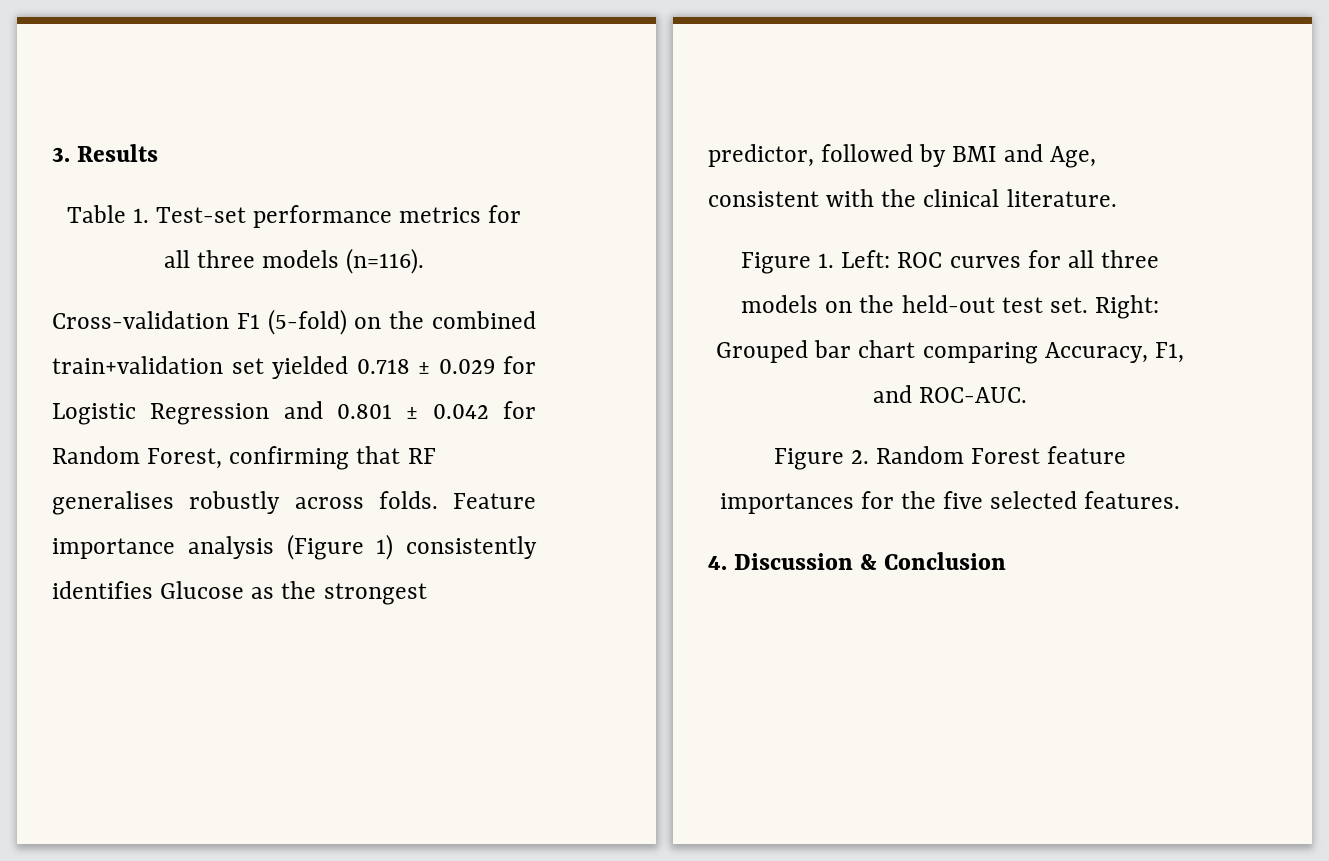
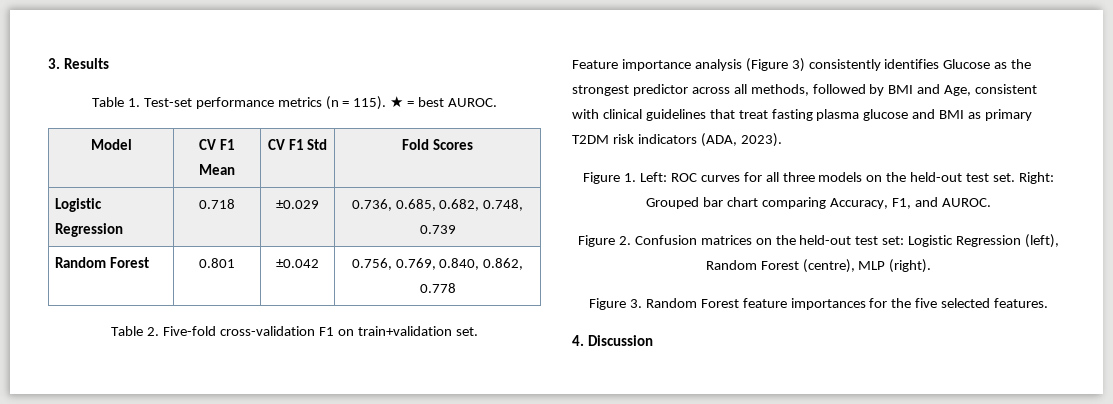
- Table 1. Test-set performance metrics for all three models (n=116).
- Cross-validation F1 (5-fold) on the combined train+validation set yielded 0.718 ± 0.029 for Logistic Regression and 0.801 ± 0.042 for Random Forest, confirming that RF generalises robustly across folds. Feature importance analysis (Figure 1) consistently identifies Glucose as the strongest predictor, followed by BMI and Age, consistent with the clinical literature.
+ Table 1. Test-set performance metrics (n = 115). ★ = best AUROC.
+ Model | CV F1 Mean | CV F1 Std | Fold Scores
+ Logistic Regression | 0.718 | ±0.029 | 0.736, 0.685, 0.682, 0.748, 0.739
+ Random Forest | 0.801 | ±0.042 | 0.756, 0.769, 0.840, 0.862, 0.778
+ Table 2. Five-fold cross-validation F1 on train+validation set.
+ Feature importance analysis (Figure 3) consistently identifies Glucose as the strongest predictor across all methods, followed by BMI and Age, consistent with clinical guidelines that treat fasting plasma glucose and BMI as primary T2DM risk indicators (ADA, 2023).
- Right: Grouped bar chart comparing Accuracy, F1, and ROC-AUC.
+ Right: Grouped bar chart comparing Accuracy, F1, and AUROC.
- Figure 2. Random Forest feature importances for the five selected features.
+ Figure 2. Confusion matrices on the held-out test set: Logistic Regression (left), Random Forest (centre), MLP (right).
+ Figure 3. Random Forest feature importances for the five selected features.
- 4. Discussion & Conclusion
+ 4. Discussion

